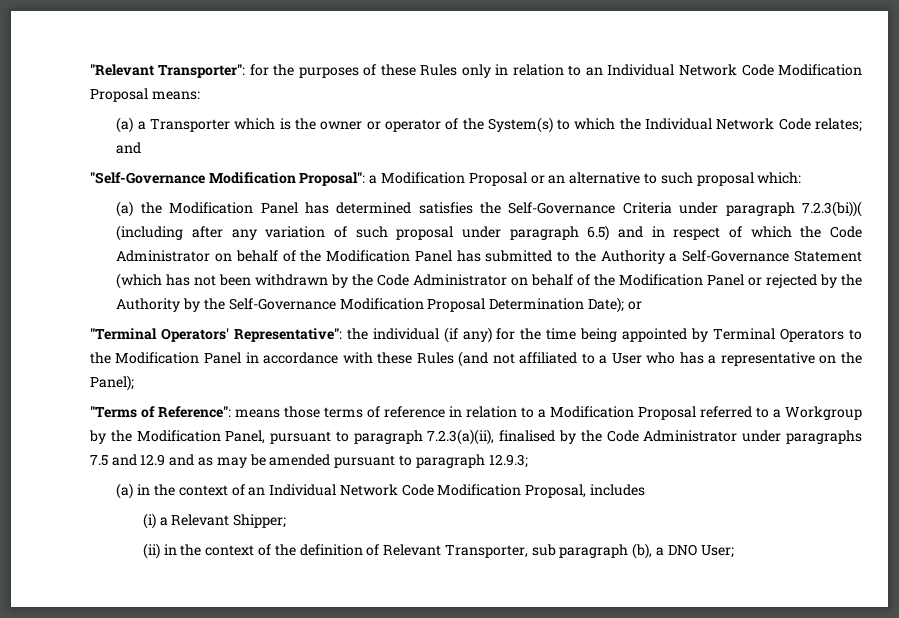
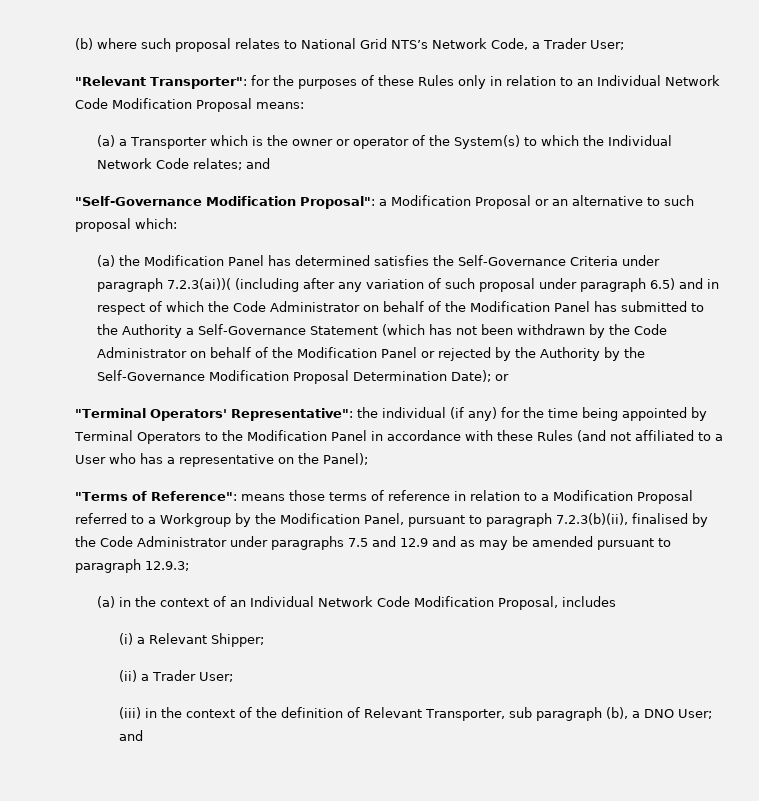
+ (b) where such proposal relates to National Grid NTS’s Network Code, a Trader User;
- (a) the Modification Panel has determined satisfies the Self-Governance Criteria under paragraph 7.2.3(bi))( (including after any variation of such proposal under paragraph 6.5) and in respect of which the Code Administrator on behalf of the Modification Panel has submitted to the Authority a Self-Governance Statement (which has not been withdrawn by the Code Administrator on behalf of the Modification Panel or rejected by the Authority by the Self-Governance Modification Proposal Determination Date);
+ (a) the Modification Panel has determined satisfies the Self-Governance Criteria under paragraph 7.2.3(ai))( (including after any variation of such proposal under paragraph 6.5) and in respect of which the Code Administrator on behalf of the Modification Panel has submitted to the Authority a Self-Governance Statement (which has not been withdrawn by the Code Administrator on behalf of the Modification Panel or rejected by the Authority by the Self-Governance Modification Proposal Determination Date);
- "Terms of Reference": means those terms of reference in relation to a Modification Proposal referred to a Workgroup by the Modification Panel, pursuant to paragraph 7.2.3(a)(ii), finalised by the Code Administrator under paragraphs 7.5 and 12.9 and as may be amended pursuant to paragraph 12.9.3;
+ "Terms of Reference": means those terms of reference in relation to a Modification Proposal referred to a Workgroup by the Modification Panel, pursuant to paragraph 7.2.3(b)(ii), finalised by the Code Administrator under paragraphs 7.5 and 12.9 and as may be amended pursuant to paragraph 12.9.3;
- (ii) in the context of the definition of Relevant Transporter, sub paragraph (b), a DNO User;
+ (ii) a Trader User;
+ (iii) in the context of the definition of Relevant Transporter, sub paragraph (b), a DNO User; and

